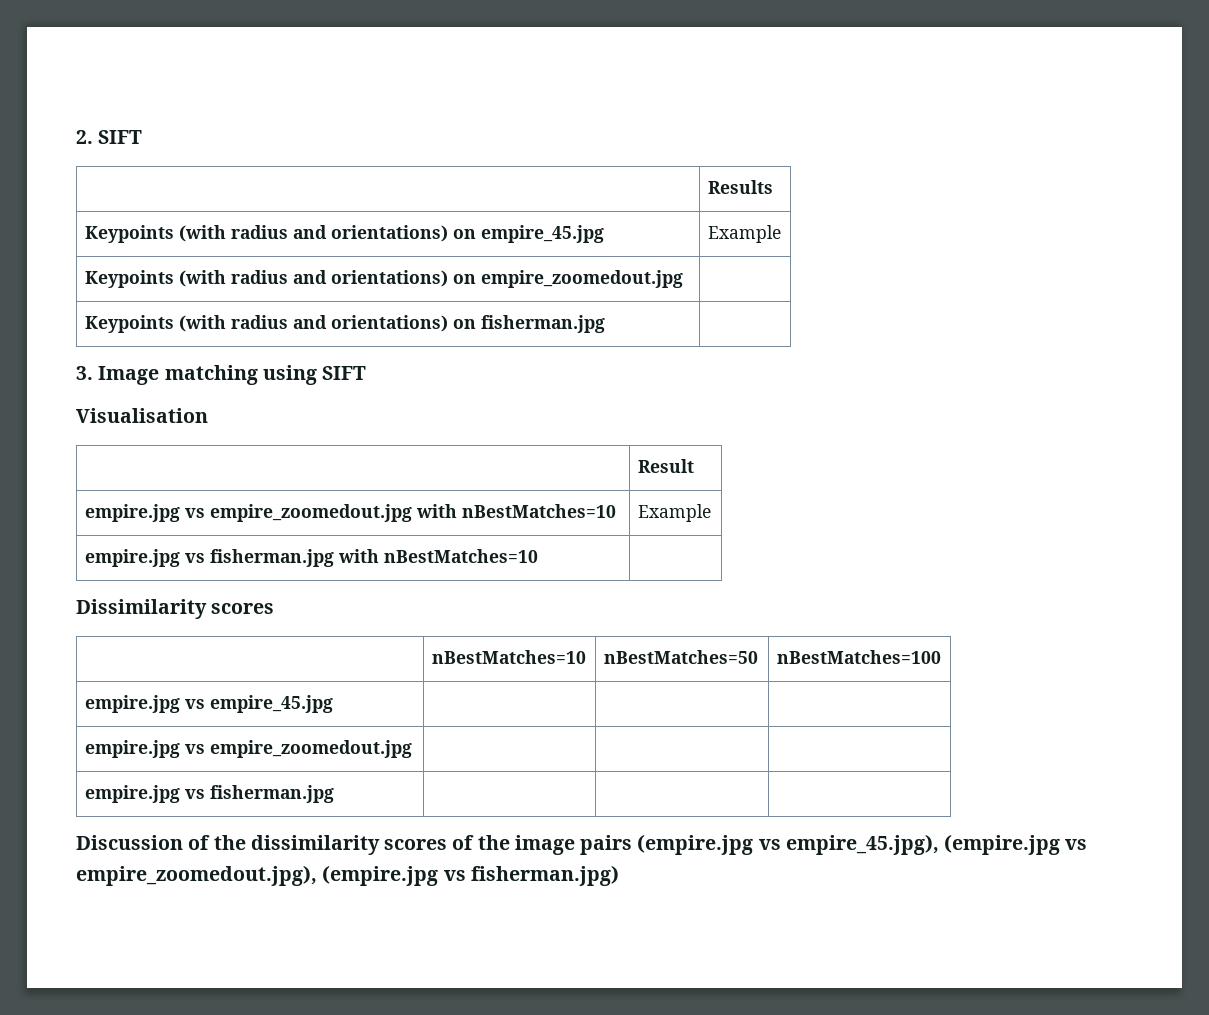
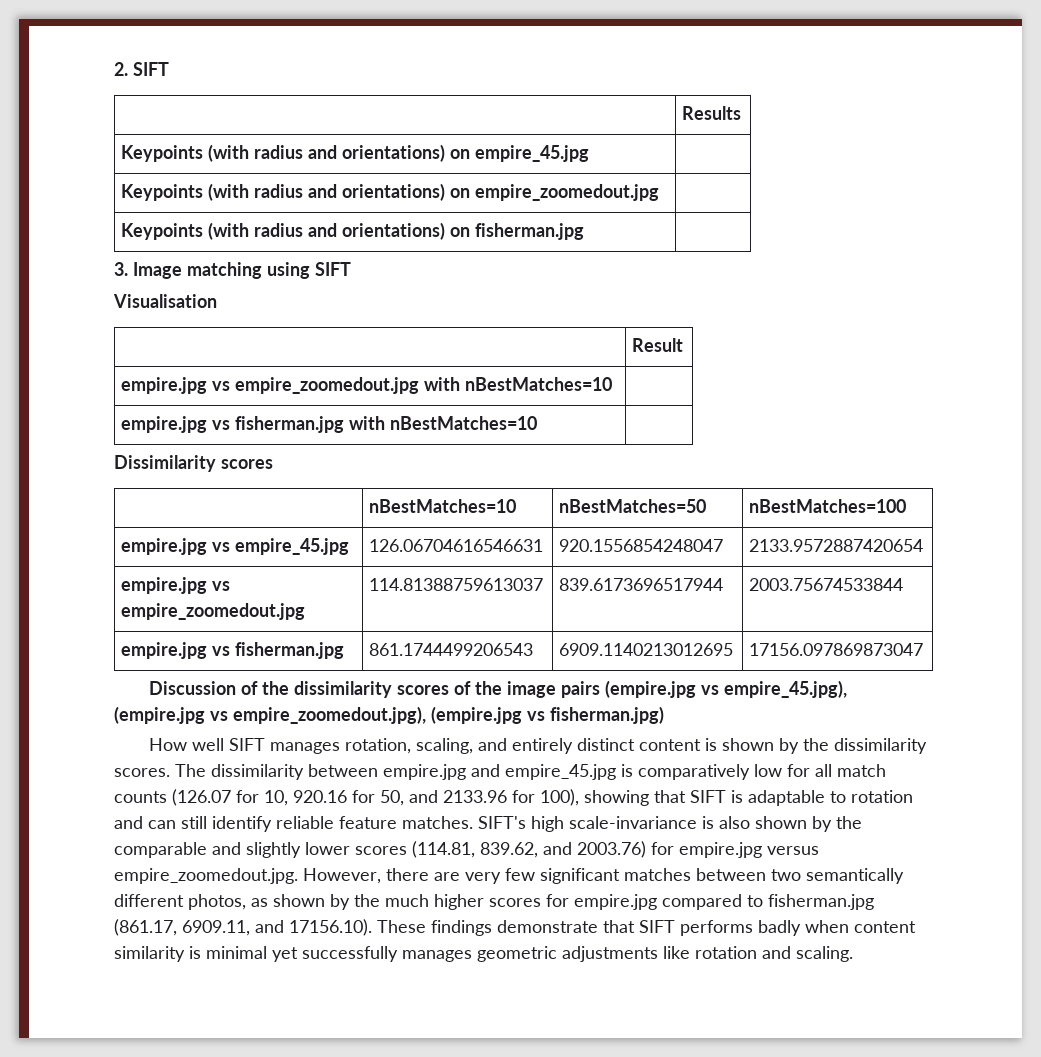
- Keypoints (with radius and orientations) on empire_45.jpg | Example
+ Keypoints (with radius and orientations) on empire_45.jpg |
- empire.jpg vs empire_zoomedout.jpg with nBestMatches=10 | Example
+ empire.jpg vs empire_zoomedout.jpg with nBestMatches=10 |
- empire.jpg vs empire_45.jpg | | |
+ empire.jpg vs empire_45.jpg | 126.06704616546631 | 920.1556854248047 | 2133.9572887420654
- empire.jpg vs empire_zoomedout.jpg | | |
+ empire.jpg vs empire_zoomedout.jpg | 114.81388759613037 | 839.6173696517944 | 2003.75674533844
- empire.jpg vs fisherman.jpg | | |
+ empire.jpg vs fisherman.jpg | 861.1744499206543 | 6909.1140213012695 | 17156.097869873047
+ How well SIFT manages rotation, scaling, and entirely distinct content is shown by the dissimilarity scores. The dissimilarity between empire.jpg and empire_45.jpg is comparatively low for all match counts (126.07 for 10, 920.16 for 50, and 2133.96 for 100), showing that SIFT is adaptable to rotation and can still identify reliable feature matches. SIFT's high scale-invariance is also shown by the comparable and slightly lower scores (114.81, 839.62, and 2003.76) for empire.jpg versus empire_zoomedout.jpg. However, there are very few significant matches between two semantically different photos, as shown by the much higher scores for empire.jpg compared to fisherman.jpg (861.17, 6909.11, and 17156.10). These findings demonstrate that SIFT performs badly when content similarity is minimal yet successfully manages geometric adjustments like rotation and scaling.

